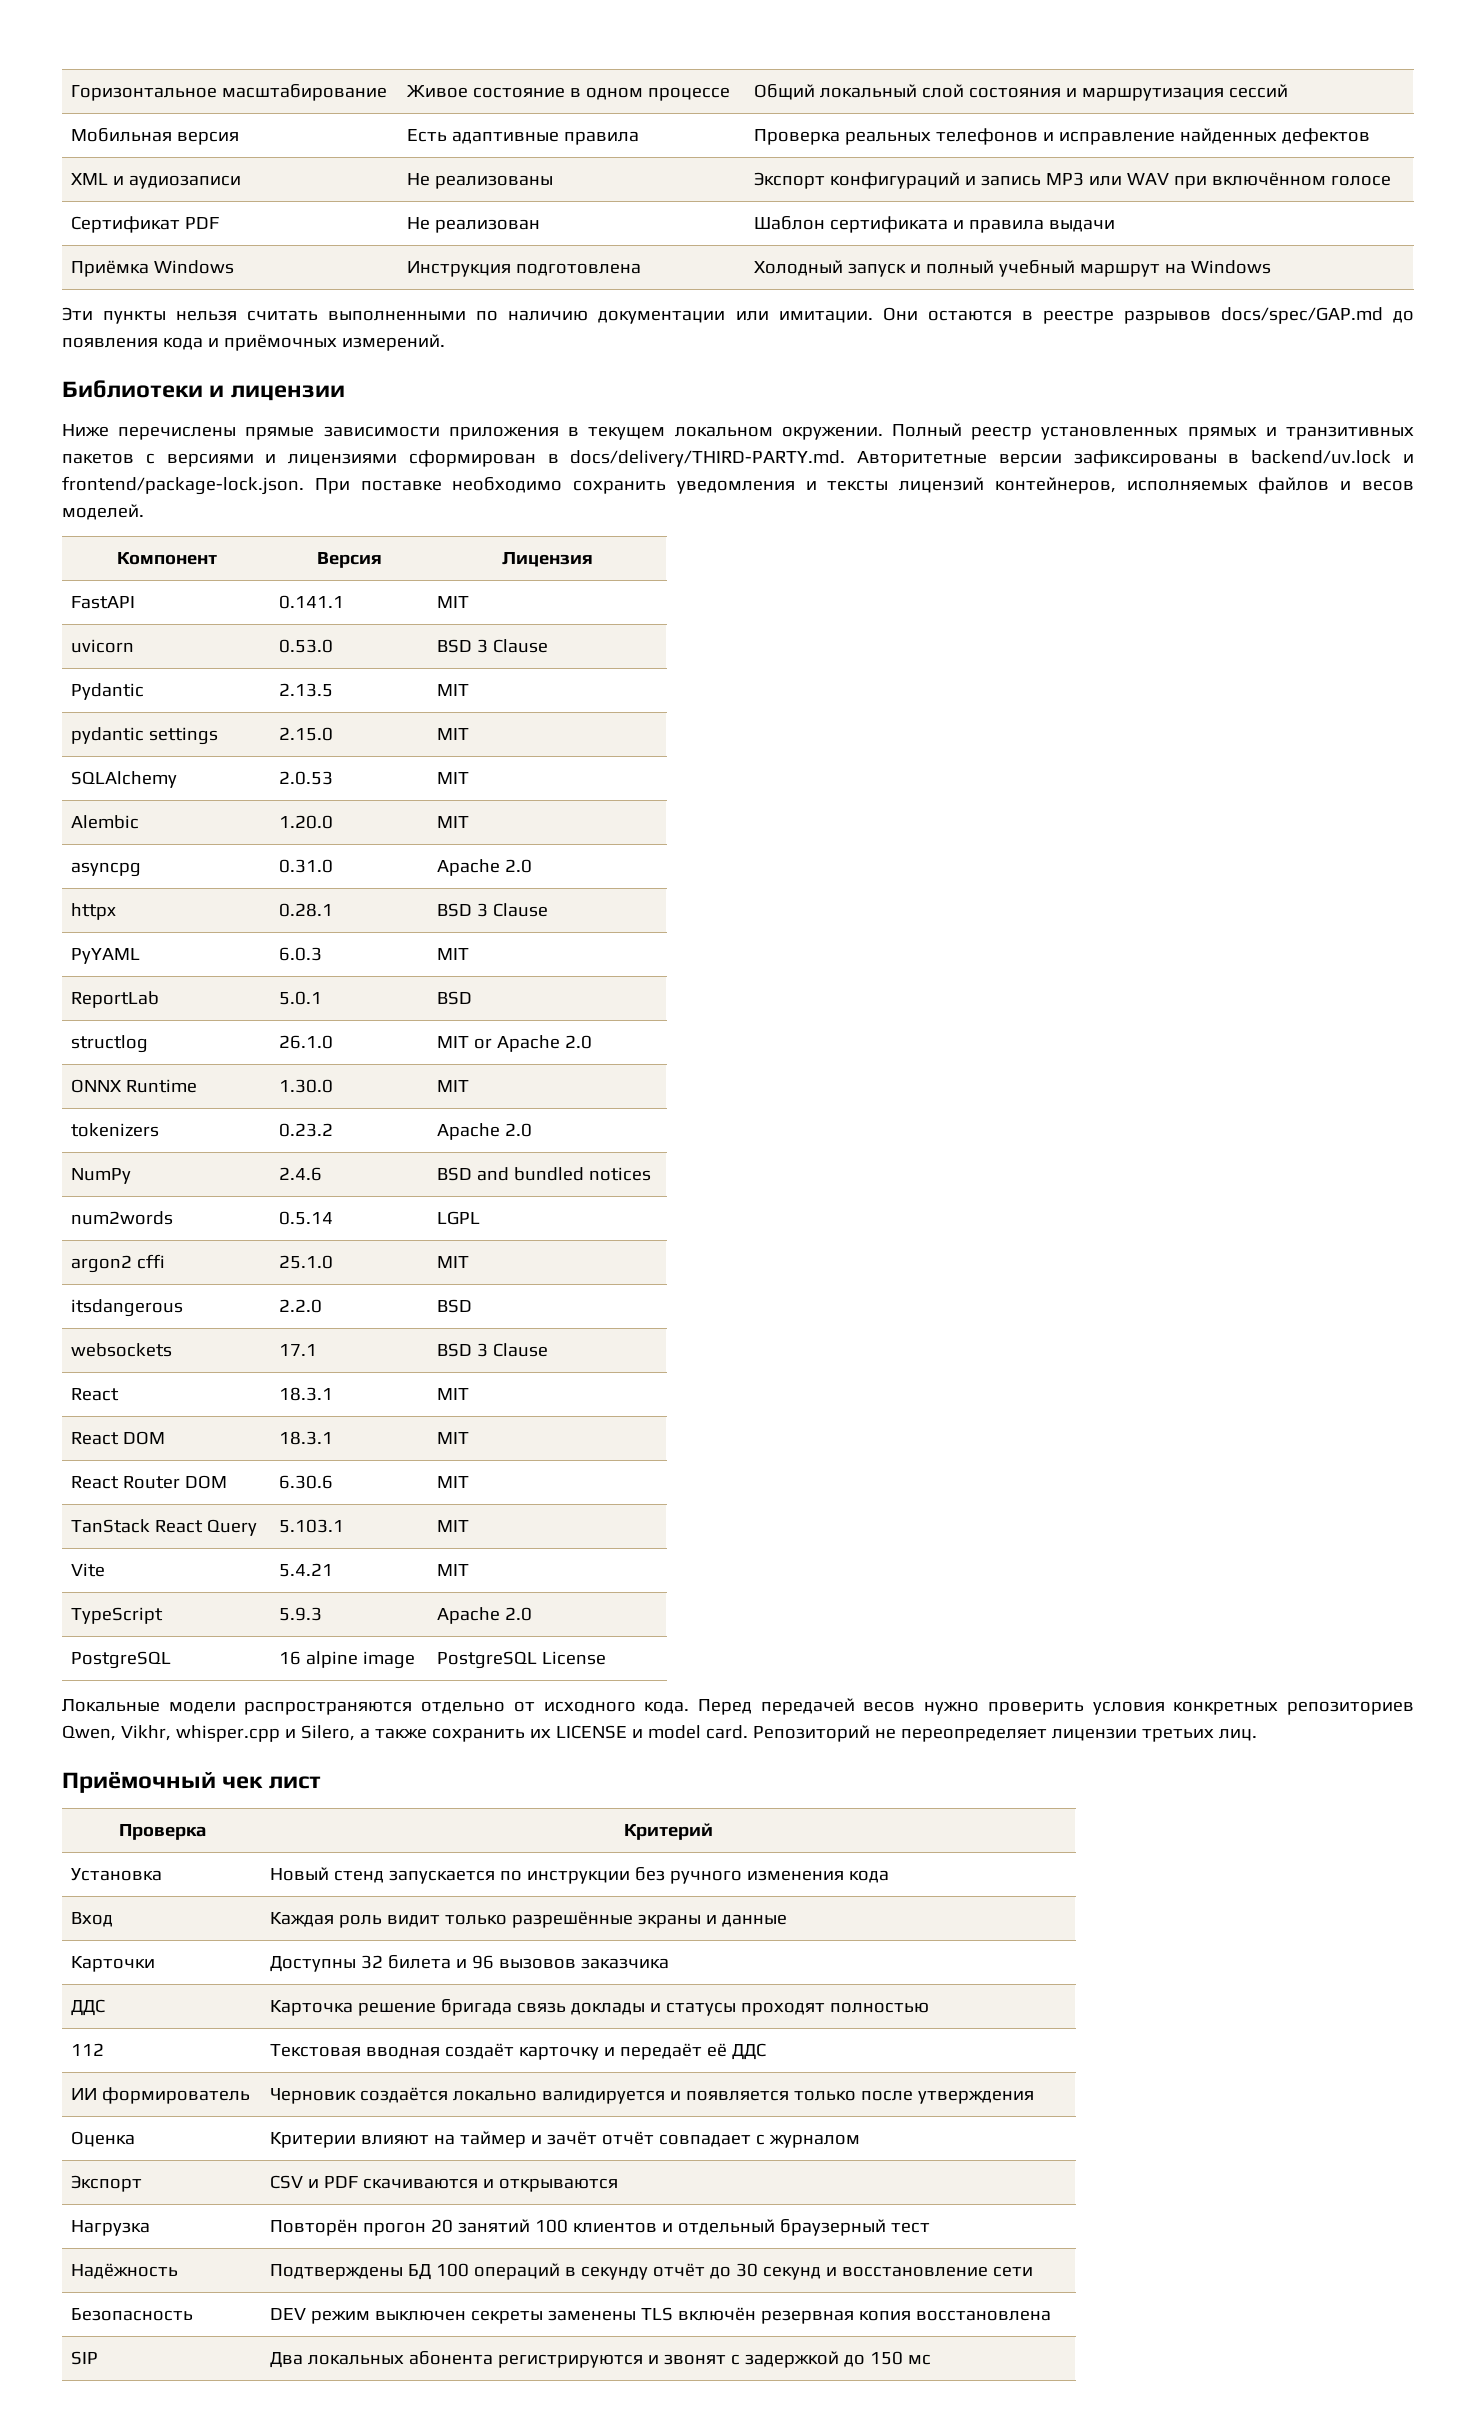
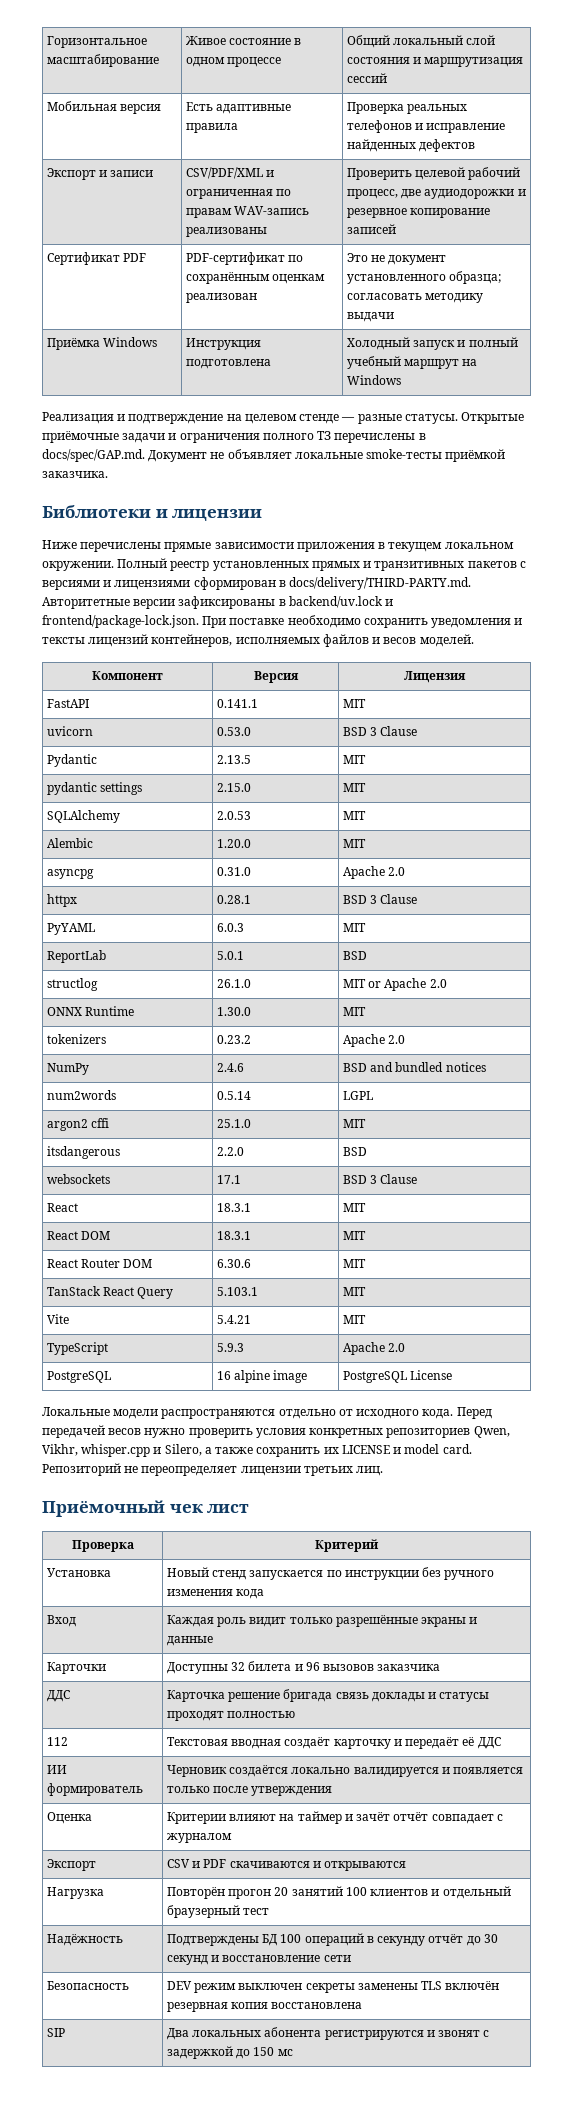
- XML и аудиозаписи | Не реализованы | Экспорт конфигураций и запись MP3 или WAV при включённом голосе
- Сертификат PDF | Не реализован | Шаблон сертификата и правила выдачи
+ Экспорт и записи | CSV/PDF/XML и ограниченная по правам WAV-запись реализованы | Проверить целевой рабочий процесс, две аудиодорожки и резервное копирование записей
+ Сертификат PDF | PDF-сертификат по сохранённым оценкам реализован | Это не документ установленного образца; согласовать методику выдачи
- Эти пункты нельзя считать выполненными по наличию документации или имитации. Они остаются в реестре разрывов docs/spec/GAP.md до появления кода и приёмочных измерений.
+ Реализация и подтверждение на целевом стенде — разные статусы. Открытые приёмочные задачи и ограничения полного ТЗ перечислены в docs/spec/GAP.md. Документ не объявляет локальные smoke-тесты приёмкой заказчика.

